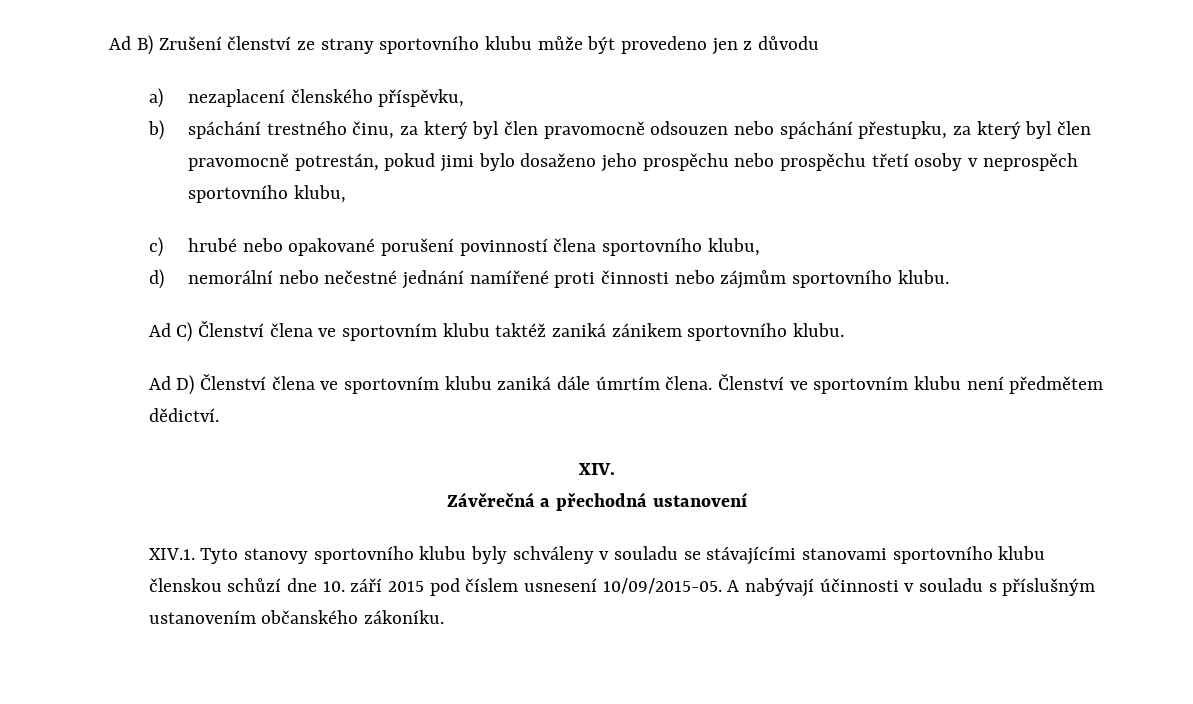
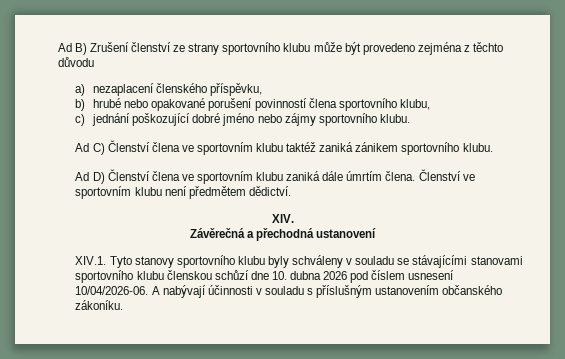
- Ad B) Zrušení členství ze strany sportovního klubu může být provedeno jen z důvodu
+ Ad B) Zrušení členství ze strany sportovního klubu může být provedeno zejména z těchto důvodu
- b) spáchání trestného činu, za který byl člen pravomocně odsouzen nebo spáchání přestupku, za který byl člen pravomocně potrestán, pokud jimi bylo dosaženo jeho prospěchu nebo prospěchu třetí osoby v neprospěch sportovního klubu,
- c) hrubé nebo opakované porušení povinností člena sportovního klubu,
+ b) hrubé nebo opakované porušení povinností člena sportovního klubu,
- d) nemorální nebo nečestné jednání namířené proti činnosti nebo zájmům sportovního klubu.
+ c) jednání poškozující dobré jméno nebo zájmy sportovního klubu.
- XIV.1. Tyto stanovy sportovního klubu byly schváleny v souladu se stávajícími stanovami sportovního klubu členskou schůzí dne 10. září 2015 pod číslem usnesení 10/09/2015-05.
+ XIV.1. Tyto stanovy sportovního klubu byly schváleny v souladu se stávajícími stanovami sportovního klubu členskou schůzí dne 10. dubna 2026 pod číslem usnesení 10/04/2026-06.

